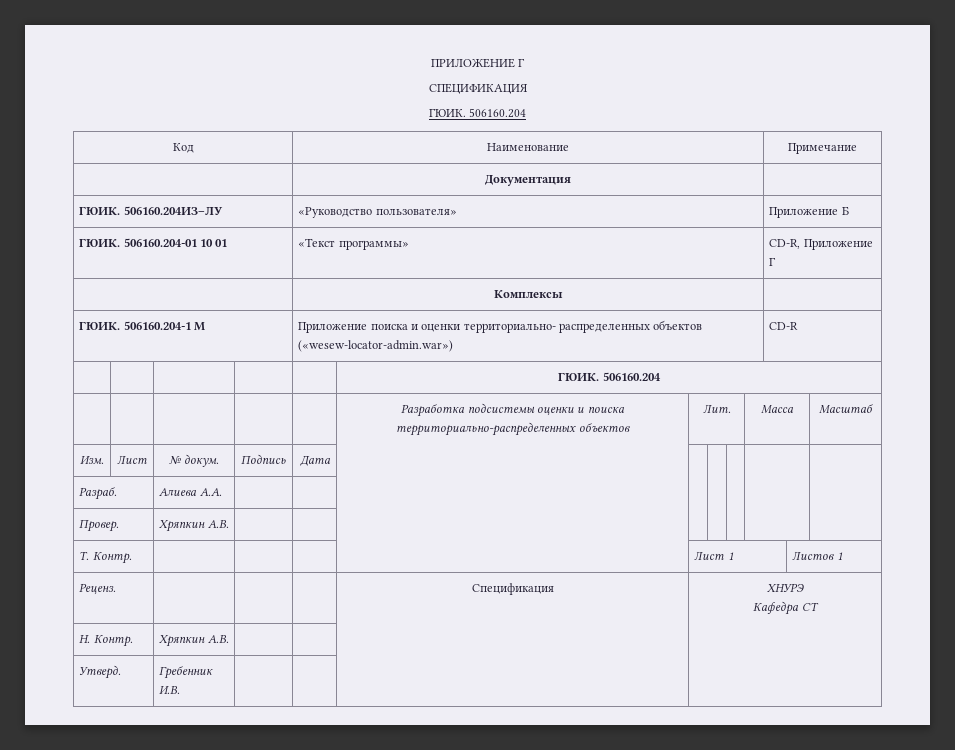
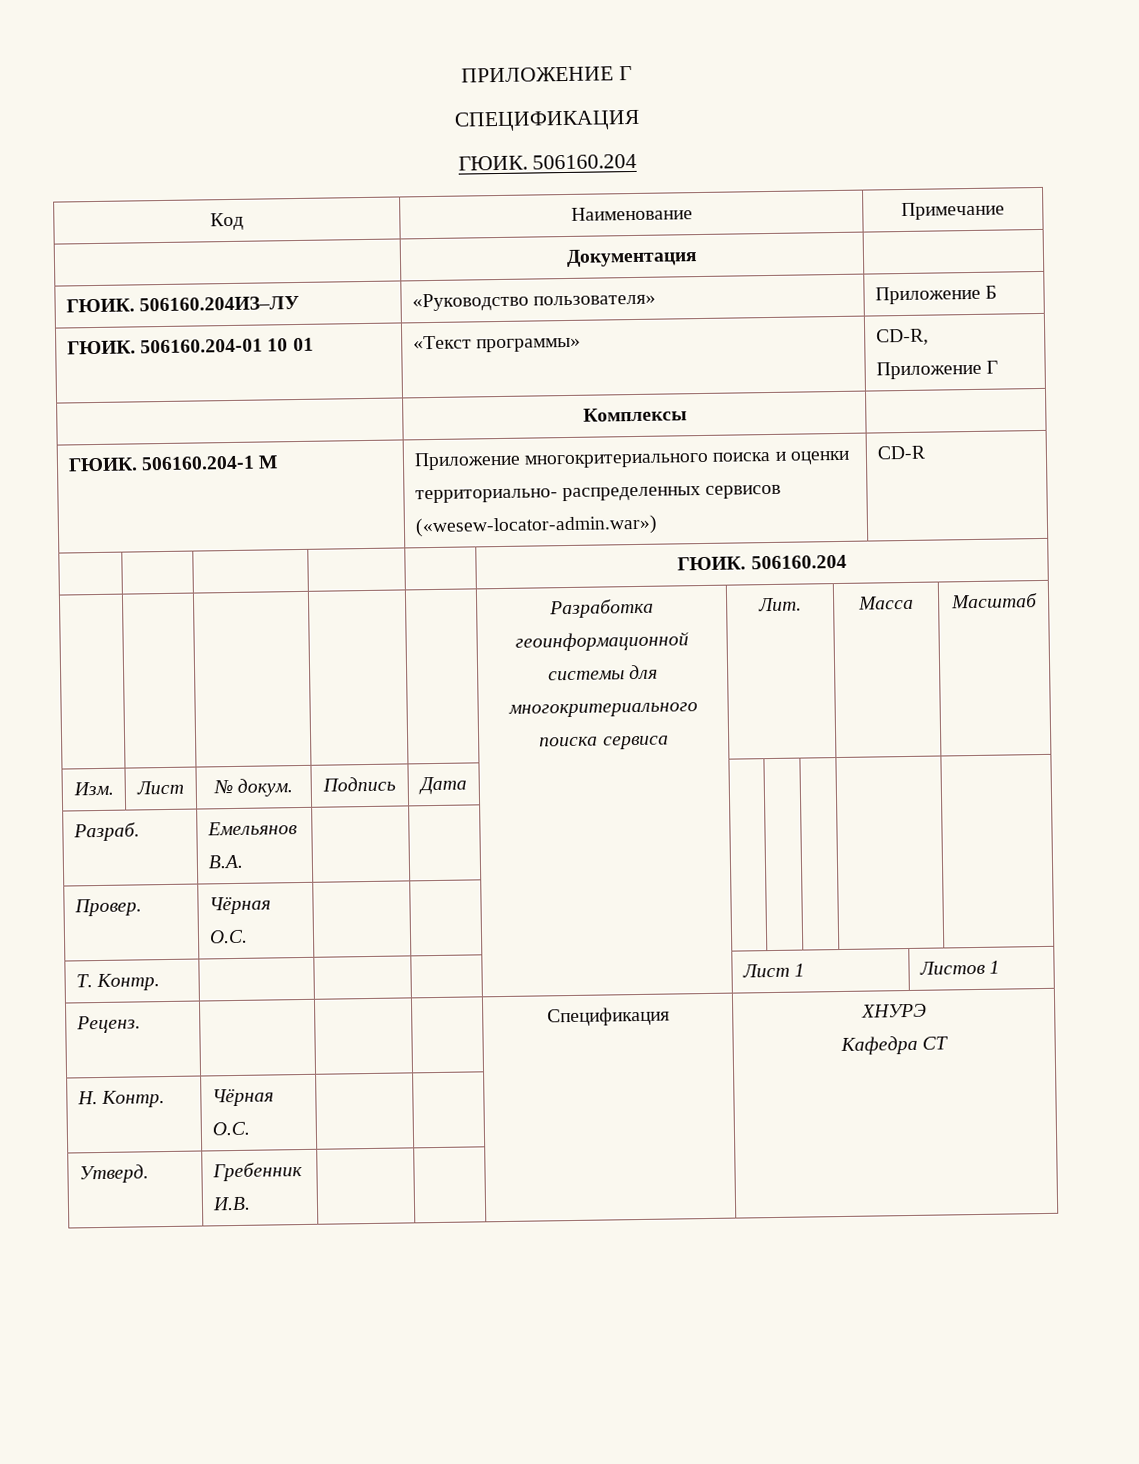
- ГЮИК. 506160.204-1 М | Приложение поиска и оценки территориально- распределенных объектов («wesew-locator-admin.war») | CD-R
+ ГЮИК. 506160.204-1 М | Приложение многокритериального поиска и оценки территориально- распределенных сервисов («wesew-locator-admin.war») | CD-R
- | | | | | Разработка подсистемы оценки и поиска территориально-распределенных объектов | Лит. | Масса | Масштаб
+ | | | | | Разработка геоинформационной системы для многокритериального поиска сервиса | Лит. | Масса | Масштаб
- Разраб. | Алиева А.А. | | | | | | | |
+ Разраб. | Емельянов В.А. | | | | | | | |
- Провер. | Хряпкин А.В. | | | | | | | |
+ Провер. | Чёрная О.С. | | | | | | | |
- Н. Контр. | Хряпкин А.В. | | | |
+ Н. Контр. | Чёрная О.С. | | | |

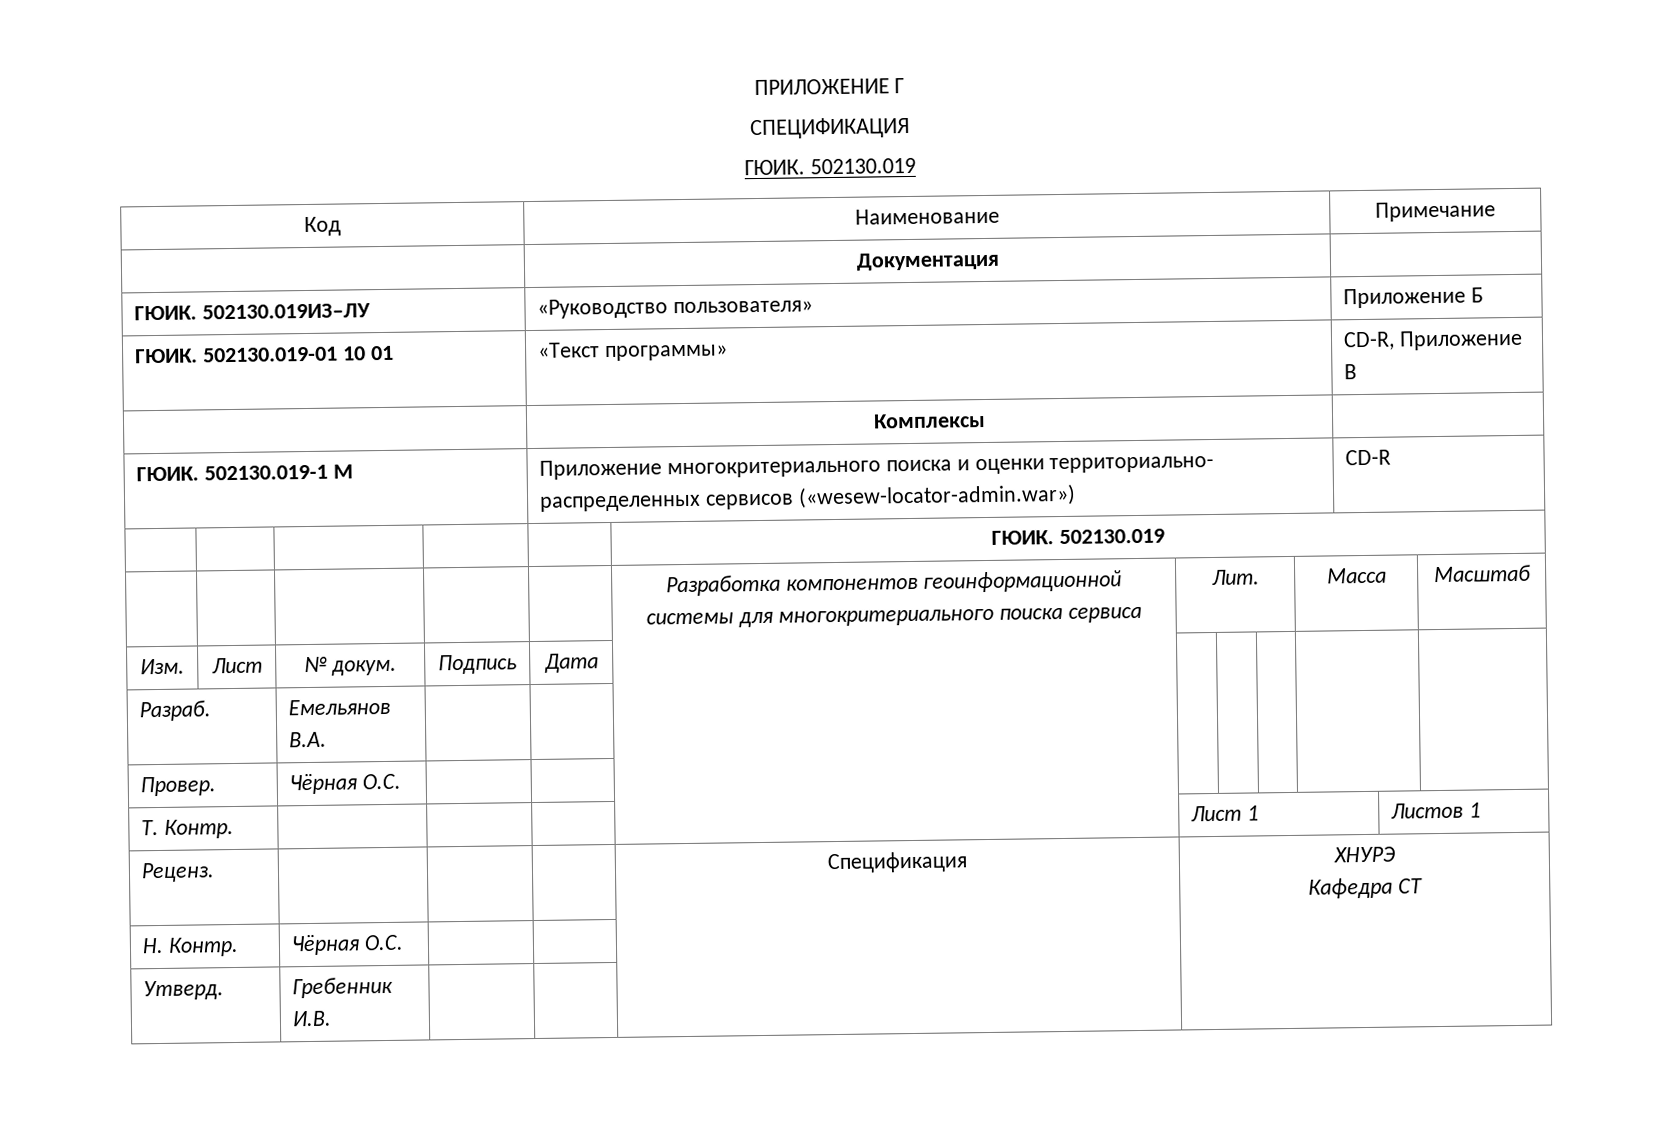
  СПЕЦИФИКАЦИЯ
- ГЮИК. 506160.204
+ ГЮИК. 502130.019
- ГЮИК. 506160.204ИЗ–ЛУ | «Руководство пользователя» | Приложение Б
+ ГЮИК. 502130.019ИЗ–ЛУ | «Руководство пользователя» | Приложение Б
- ГЮИК. 506160.204-01 10 01 | «Текст программы» | CD-R, Приложение Г
+ ГЮИК. 502130.019-01 10 01 | «Текст программы» | CD-R, Приложение В
- ГЮИК. 506160.204-1 М | Приложение многокритериального поиска и оценки территориально- распределенных сервисов («wesew-locator-admin.war») | CD-R
+ ГЮИК. 502130.019-1 М | Приложение многокритериального поиска и оценки территориально- распределенных сервисов («wesew-locator-admin.war») | CD-R
- | | | | | ГЮИК. 506160.204
+ | | | | | ГЮИК. 502130.019
- | | | | | Разработка геоинформационной системы для многокритериального поиска сервиса | Лит. | Масса | Масштаб
+ | | | | | Разработка компонентов геоинформационной системы для многокритериального поиска сервиса | Лит. | Масса | Масштаб

